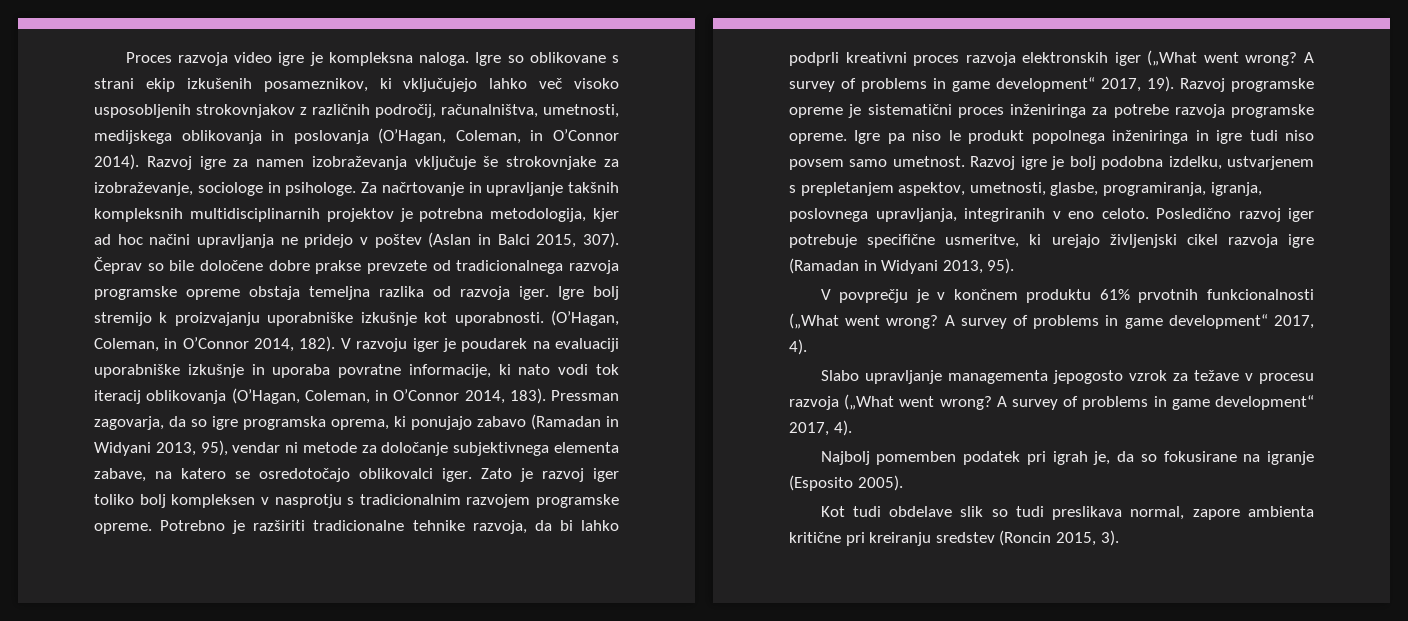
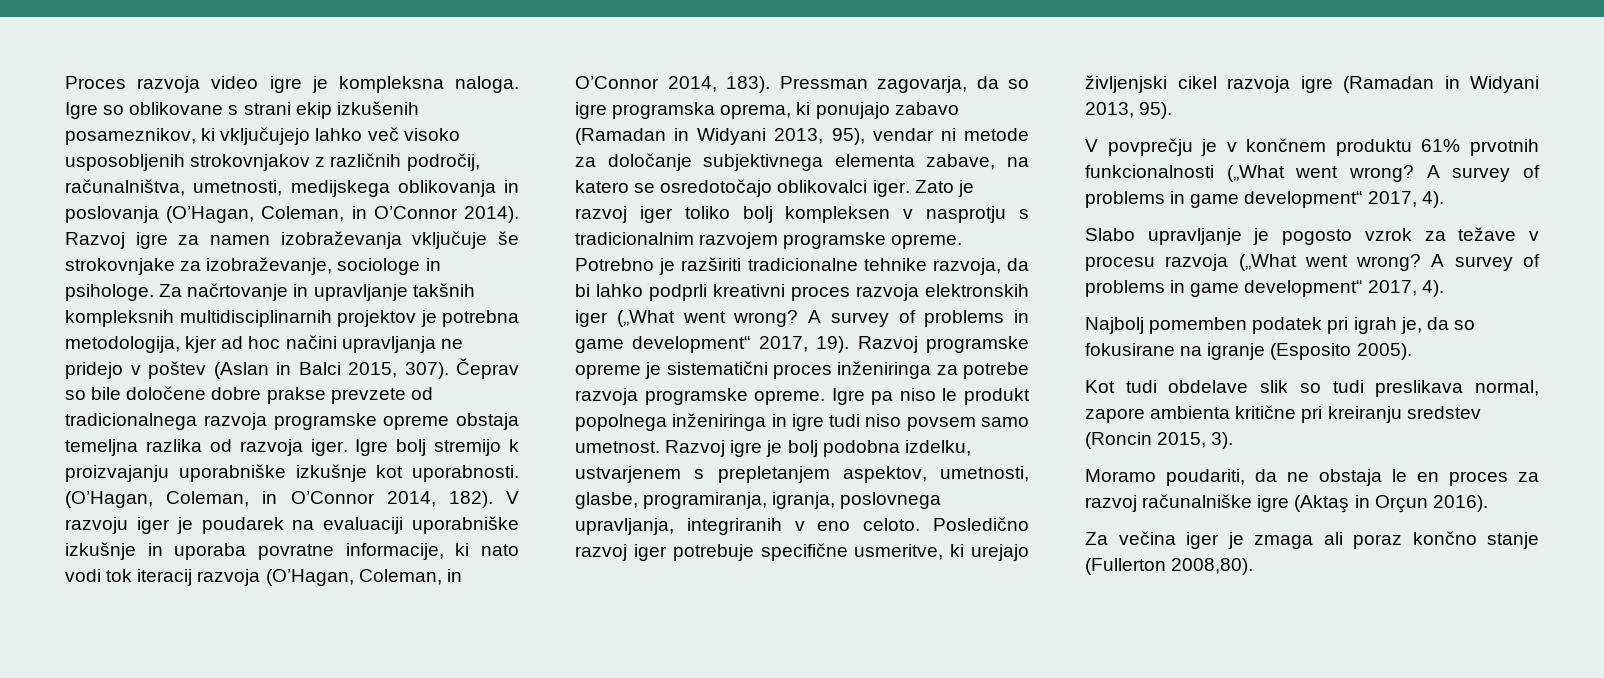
- V razvoju iger je poudarek na evaluaciji uporabniške izkušnje in uporaba povratne informacije, ki nato vodi tok iteracij oblikovanja (O’Hagan, Coleman, in O’Connor 2014, 183).
+ V razvoju iger je poudarek na evaluaciji uporabniške izkušnje in uporaba povratne informacije, ki nato vodi tok iteracij razvoja (O’Hagan, Coleman, in O’Connor 2014, 183).
- Slabo upravljanje managementa jepogosto vzrok za težave v procesu razvoja („What went wrong?
+ Slabo upravljanje je pogosto vzrok za težave v procesu razvoja („What went wrong?
+ Moramo poudariti, da ne obstaja le en proces za razvoj računalniške igre (Aktaş in Orçun 2016).
+ Za večina iger je zmaga ali poraz končno stanje (Fullerton 2008,80).

